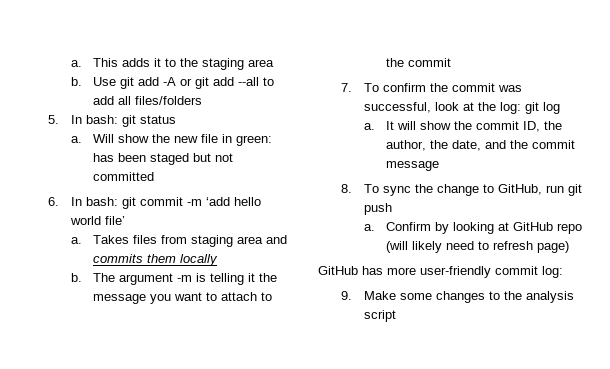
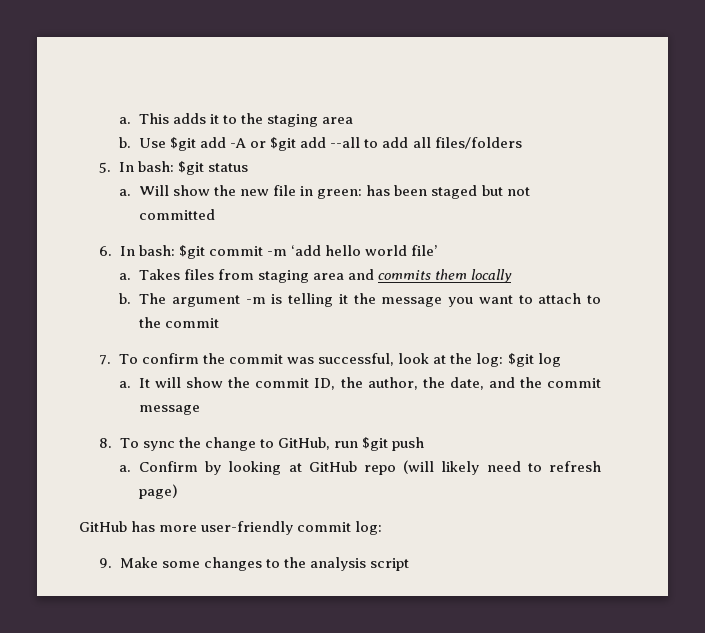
- Use git add -A or git add --all to add all files/folders
+ Use $git add -A or $git add --all to add all files/folders
- 5. In bash: git status
+ 5. In bash: $git status
- 6. In bash: git commit -m ‘add hello world file’
+ 6. In bash: $git commit -m ‘add hello world file’
- 7. To confirm the commit was successful, look at the log: git log
+ 7. To confirm the commit was successful, look at the log: $git log
- 8. To sync the change to GitHub, run git push
+ 8. To sync the change to GitHub, run $git push

